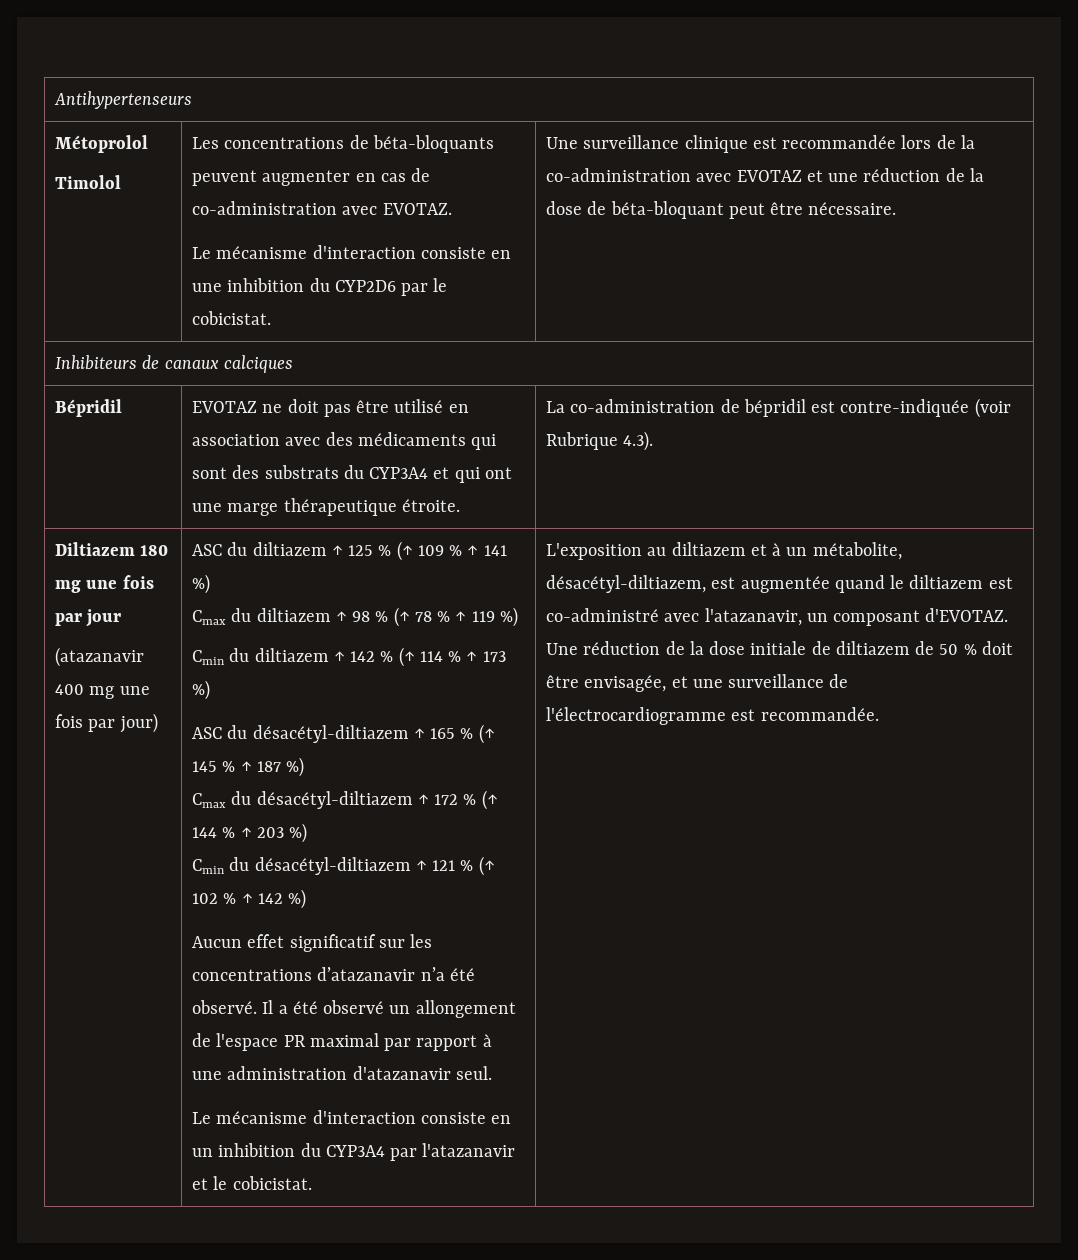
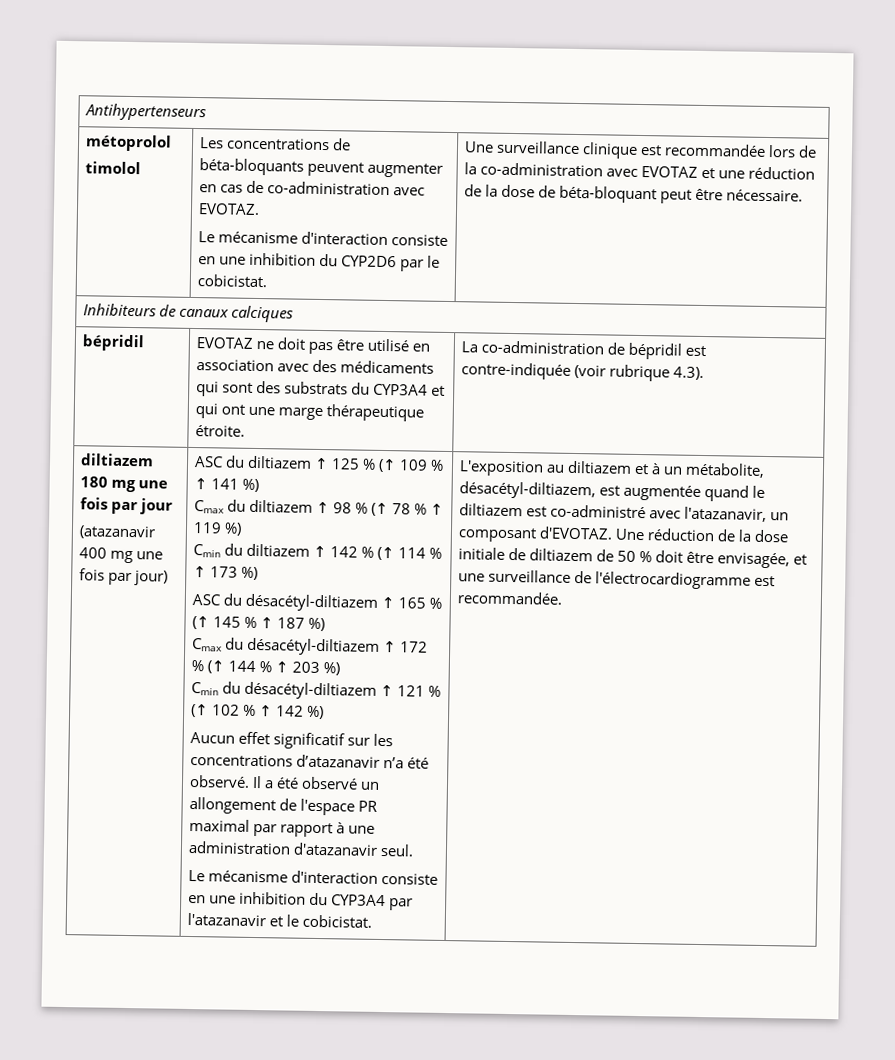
- Métoprolol
- Timolol
+ métoprolol
+ timolol
- Bépridil | EVOTAZ ne doit pas être utilisé en association avec des médicaments qui sont des substrats du CYP3A4 et qui ont une marge thérapeutique étroite. | La co-administration de bépridil est contre-indiquée (voir Rubrique 4.3).
+ bépridil | EVOTAZ ne doit pas être utilisé en association avec des médicaments qui sont des substrats du CYP3A4 et qui ont une marge thérapeutique étroite. | La co-administration de bépridil est contre-indiquée (voir rubrique 4.3).
- Diltiazem 180 mg une fois par jour
+ diltiazem 180 mg une fois par jour
- Le mécanisme d'interaction consiste en un inhibition du CYP3A4 par l'atazanavir et le cobicistat.
+ Le mécanisme d'interaction consiste en une inhibition du CYP3A4 par l'atazanavir et le cobicistat.

